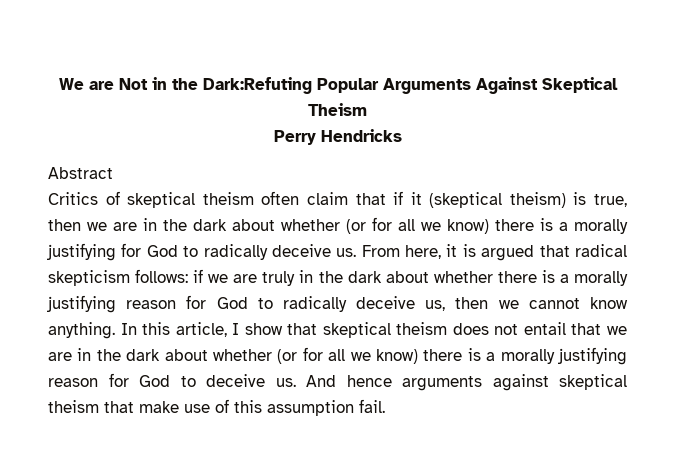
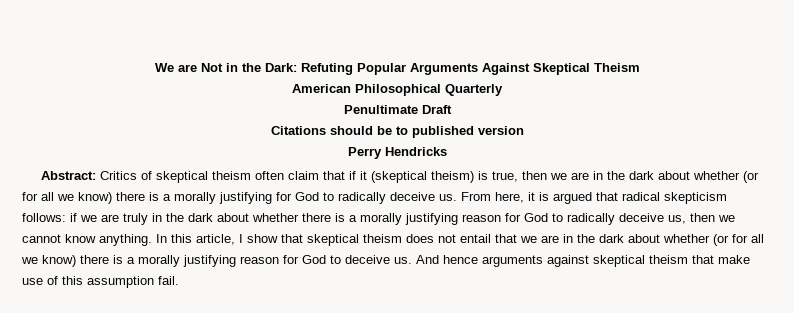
- We are Not in the Dark:Refuting Popular Arguments Against Skeptical Theism
+ We are Not in the Dark: Refuting Popular Arguments Against Skeptical Theism
+ American Philosophical Quarterly
+ Penultimate Draft
+ Citations should be to published version
- Abstract
- Critics of skeptical theism often claim that if it (skeptical theism) is true, then we are in the dark about whether (or for all we know) there is a morally justifying for God to radically deceive us.
+ Abstract: Critics of skeptical theism often claim that if it (skeptical theism) is true, then we are in the dark about whether (or for all we know) there is a morally justifying for God to radically deceive us.

